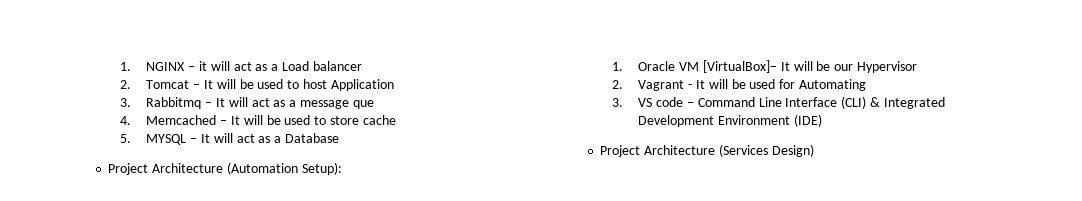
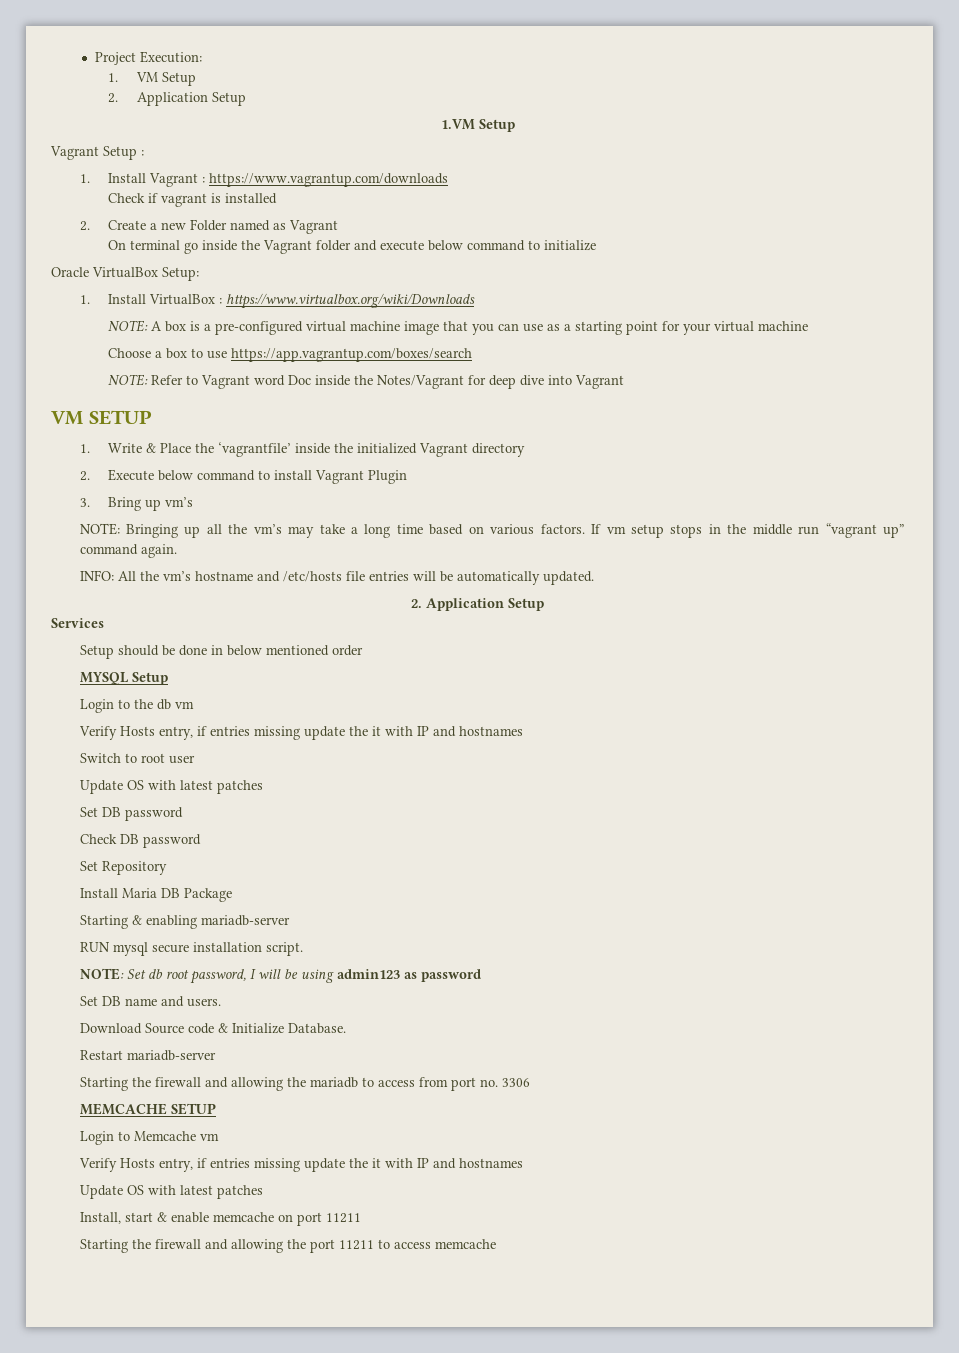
- 1. NGINX – it will act as a Load balancer
- 2. Tomcat – It will be used to host Application
- 3. Rabbitmq – It will act as a message que
- 4. Memcached – It will be used to store cache
- 5. MYSQL – It will act as a Database
- Project Architecture (Automation Setup):
- 1. Oracle VM [VirtualBox]– It will be our Hypervisor
- 2. Vagrant - It will be used for Automating
- 3. VS code – Command Line Interface (CLI) & Integrated Development Environment (IDE)
- Project Architecture (Services Design)
+ Project Execution:
+ 1. VM Setup
+ 2. Application Setup
+ 1.VM Setup
+ Vagrant Setup :
+ 1. Install Vagrant : https://www.vagrantup.com/downloads
+ Check if vagrant is installed
+ 2. Create a new Folder named as Vagrant
+ On terminal go inside the Vagrant folder and execute below command to initialize
+ Oracle VirtualBox Setup:
+ 1. Install VirtualBox : https://www.virtualbox.org/wiki/Downloads
+ NOTE: A box is a pre-configured virtual machine image that you can use as a starting point for your virtual machine
+ Choose a box to use https://app.vagrantup.com/boxes/search
+ NOTE: Refer to Vagrant word Doc inside the Notes/Vagrant for deep dive into Vagrant
+ VM SETUP
+ 1. Write & Place the ‘vagrantfile’ inside the initialized Vagrant directory
+ 2. Execute below command to install Vagrant Plugin
+ 3. Bring up vm’s
+ NOTE: Bringing up all the vm’s may take a long time based on various factors. If vm setup stops in the middle run “vagrant up” command again.
+ INFO: All the vm’s hostname and /etc/hosts file entries will be automatically updated.
+ 2. Application Setup
+ Services
+ Setup should be done in below mentioned order
+ MYSQL Setup
+ Login to the db vm
+ Verify Hosts entry, if entries missing update the it with IP and hostnames
+ Switch to root user
+ Update OS with latest patches
+ Set DB password
+ Check DB password
+ Set Repository
+ Install Maria DB Package
+ Starting & enabling mariadb-server
+ RUN mysql secure installation script.
+ NOTE: Set db root password, I will be using admin123 as password
+ Set DB name and users.
+ Download Source code & Initialize Database.
+ Restart mariadb-server
+ Starting the firewall and allowing the mariadb to access from port no. 3306
+ MEMCACHE SETUP
+ Login to Memcache vm
+ Verify Hosts entry, if entries missing update the it with IP and hostnames
+ Update OS with latest patches
+ Install, start & enable memcache on port 11211
+ Starting the firewall and allowing the port 11211 to access memcache

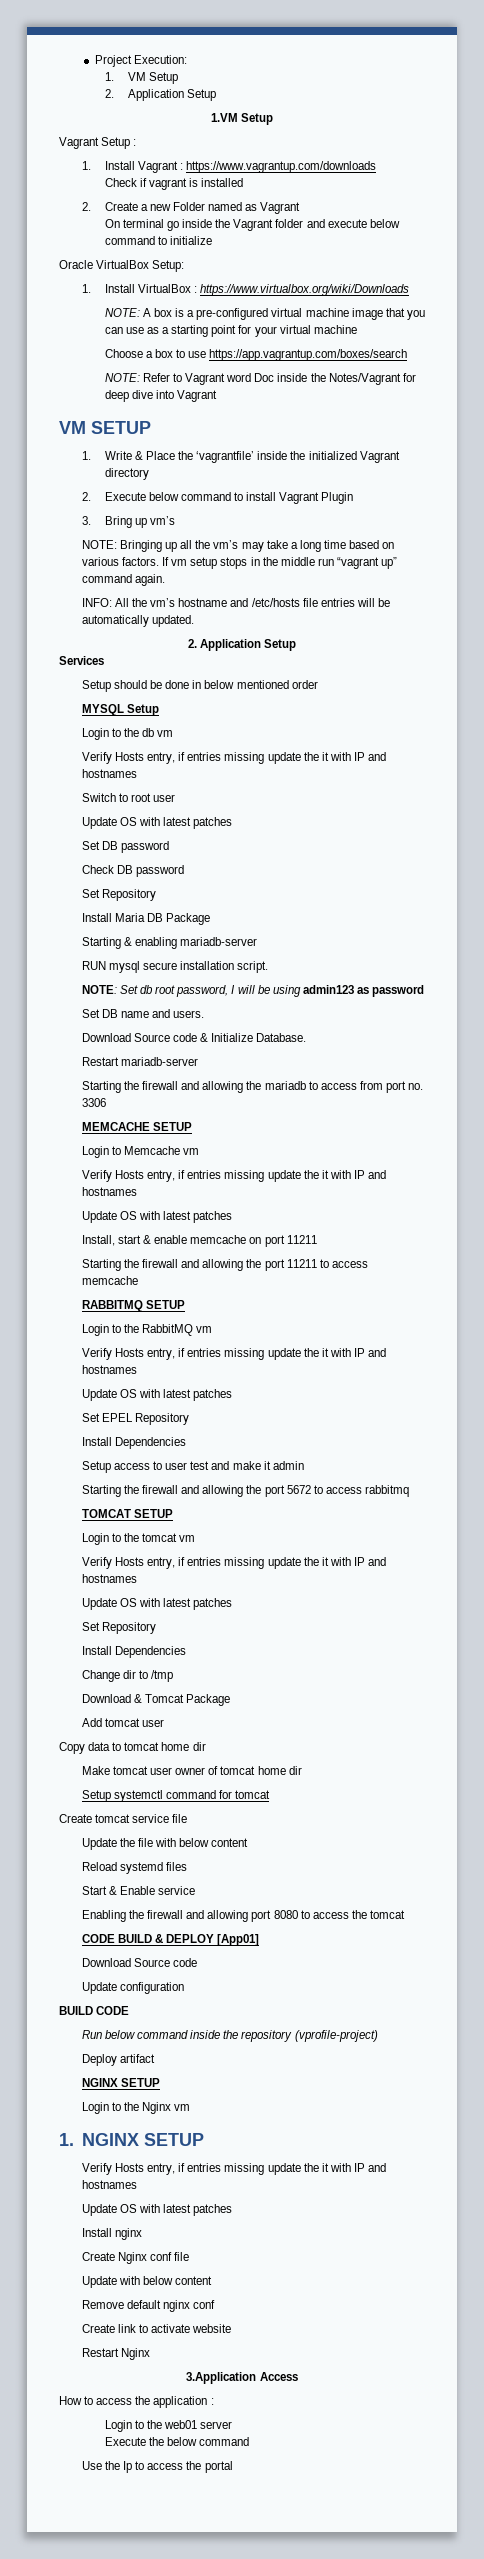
+ RABBITMQ SETUP
+ Login to the RabbitMQ vm
+ Verify Hosts entry, if entries missing update the it with IP and hostnames
+ Update OS with latest patches
+ Set EPEL Repository
+ Install Dependencies
+ Setup access to user test and make it admin
+ Starting the firewall and allowing the port 5672 to access rabbitmq
+ TOMCAT SETUP
+ Login to the tomcat vm
+ Verify Hosts entry, if entries missing update the it with IP and hostnames
+ Update OS with latest patches
+ Set Repository
+ Install Dependencies
+ Change dir to /tmp
+ Download & Tomcat Package
+ Add tomcat user
+ Copy data to tomcat home dir
+ Make tomcat user owner of tomcat home dir
+ Setup systemctl command for tomcat
+ Create tomcat service file
+ Update the file with below content
+ Reload systemd files
+ Start & Enable service
+ Enabling the firewall and allowing port 8080 to access the tomcat
+ CODE BUILD & DEPLOY [App01]
+ Download Source code
+ Update configuration
+ BUILD CODE
+ Run below command inside the repository (vprofile-project)
+ Deploy artifact
+ NGINX SETUP
+ Login to the Nginx vm
+ 1. NGINX SETUP
+ Verify Hosts entry, if entries missing update the it with IP and hostnames
+ Update OS with latest patches
+ Install nginx
+ Create Nginx conf file
+ Update with below content
+ Remove default nginx conf
+ Create link to activate website
+ Restart Nginx
+ 3.Application Access
+ How to access the application :
+ Login to the web01 server
+ Execute the below command
+ Use the Ip to access the portal

